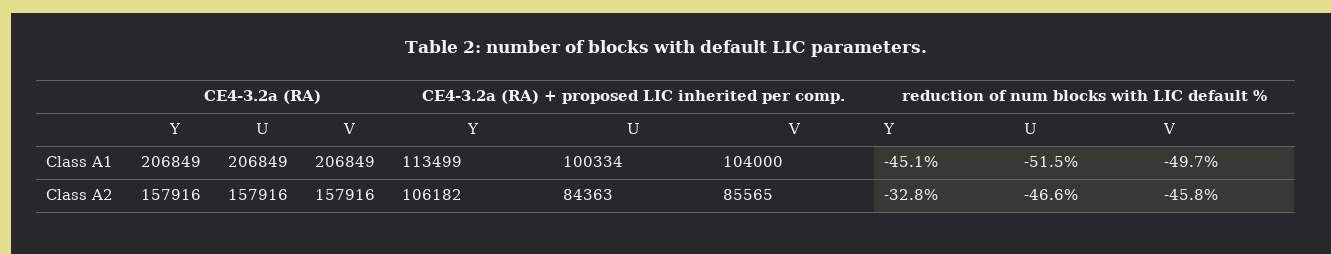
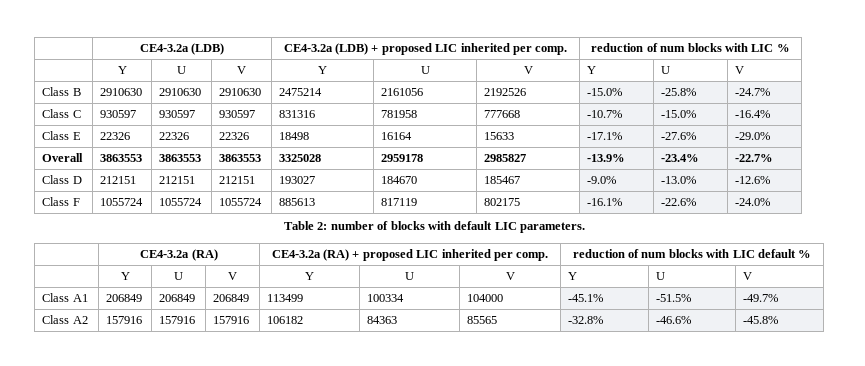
+ | CE4-3.2a (LDB) | CE4-3.2a (LDB) + proposed LIC inherited per comp. | reduction of num blocks with LIC %
+ | Y | U | V | Y | U | V | Y | U | V
+ Class B | 2910630 | 2910630 | 2910630 | 2475214 | 2161056 | 2192526 | -15.0% | -25.8% | -24.7%
+ Class C | 930597 | 930597 | 930597 | 831316 | 781958 | 777668 | -10.7% | -15.0% | -16.4%
+ Class E | 22326 | 22326 | 22326 | 18498 | 16164 | 15633 | -17.1% | -27.6% | -29.0%
+ Overall | 3863553 | 3863553 | 3863553 | 3325028 | 2959178 | 2985827 | -13.9% | -23.4% | -22.7%
+ Class D | 212151 | 212151 | 212151 | 193027 | 184670 | 185467 | -9.0% | -13.0% | -12.6%
+ Class F | 1055724 | 1055724 | 1055724 | 885613 | 817119 | 802175 | -16.1% | -22.6% | -24.0%

